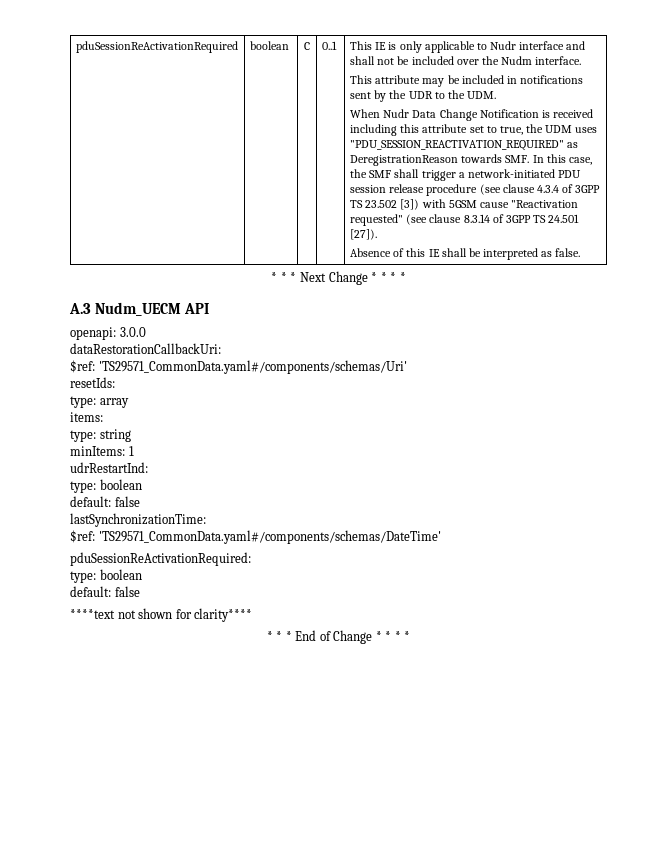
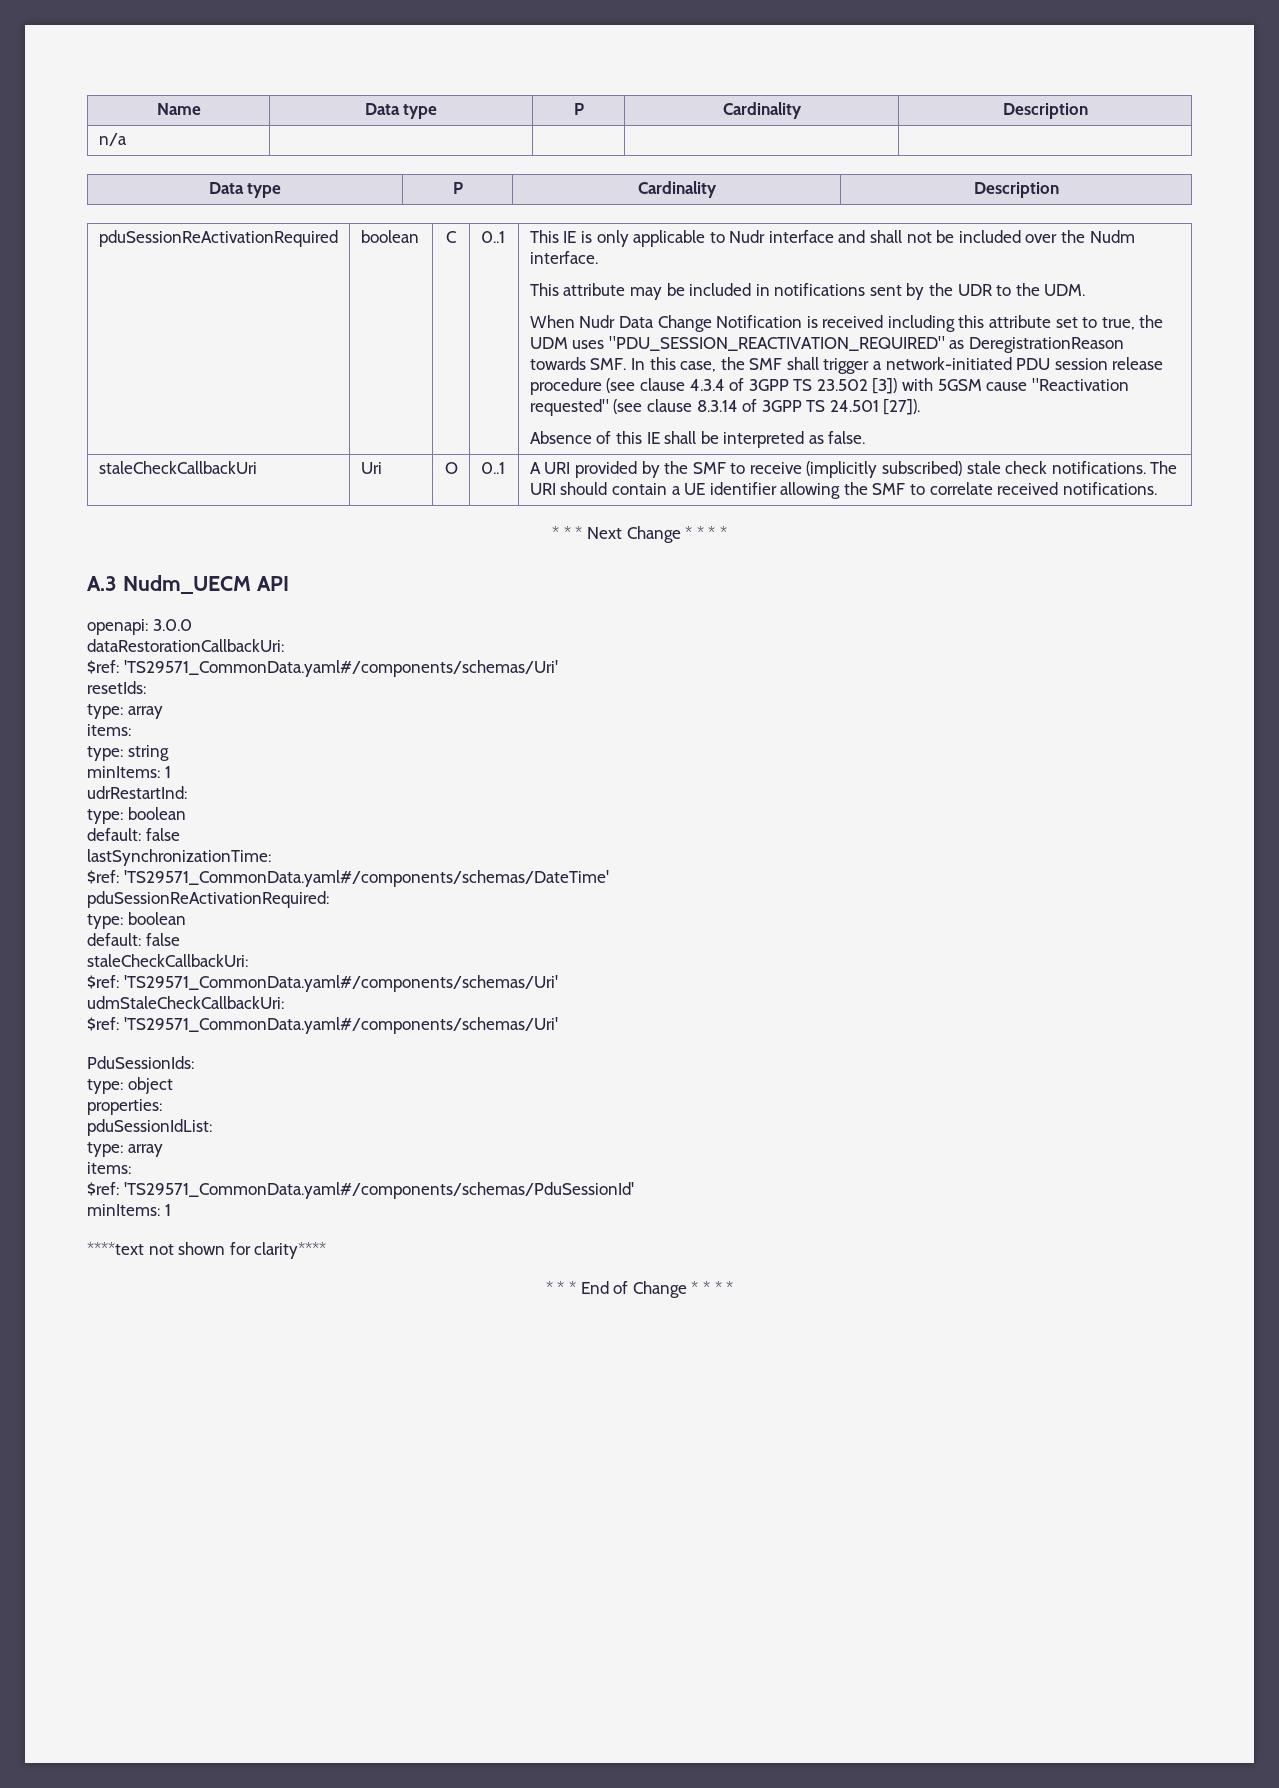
+ Name | Data type | P | Cardinality | Description
+ n/a | | | |
+ Data type | P | Cardinality | Description
+ staleCheckCallbackUri | Uri | O | 0..1 | A URI provided by the SMF to receive (implicitly subscribed) stale check notifications. The URI should contain a UE identifier allowing the SMF to correlate received notifications.
+ staleCheckCallbackUri:
+ $ref: 'TS29571_CommonData.yaml#/components/schemas/Uri'
+ udmStaleCheckCallbackUri:
+ $ref: 'TS29571_CommonData.yaml#/components/schemas/Uri'
+ PduSessionIds:
+ type: object
+ properties:
+ pduSessionIdList:
+ type: array
+ items:
+ $ref: 'TS29571_CommonData.yaml#/components/schemas/PduSessionId'
+ minItems: 1

